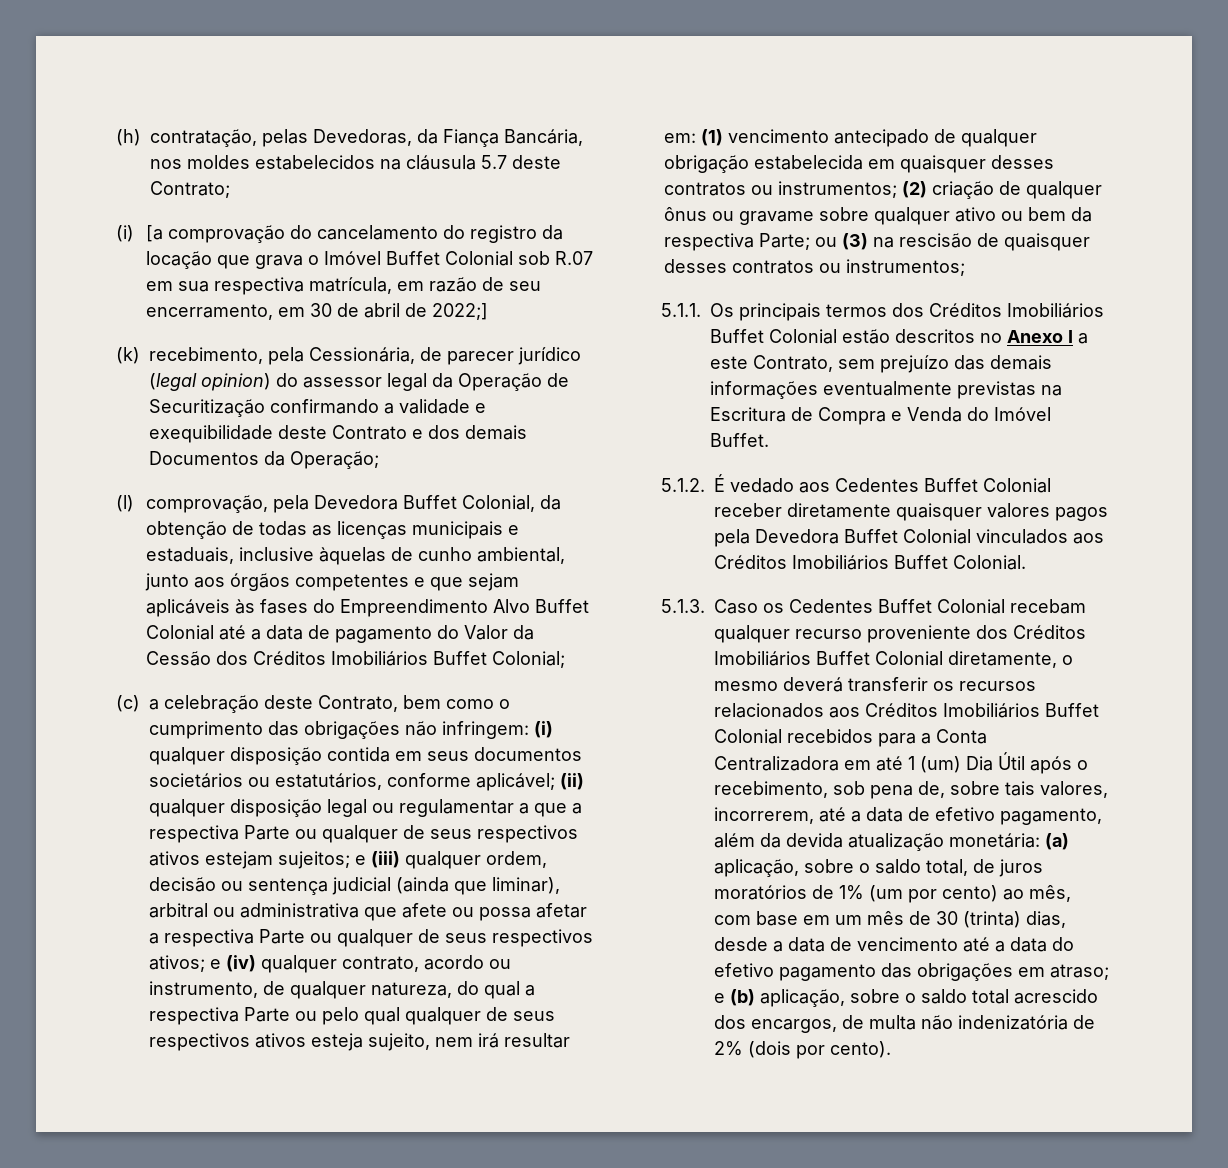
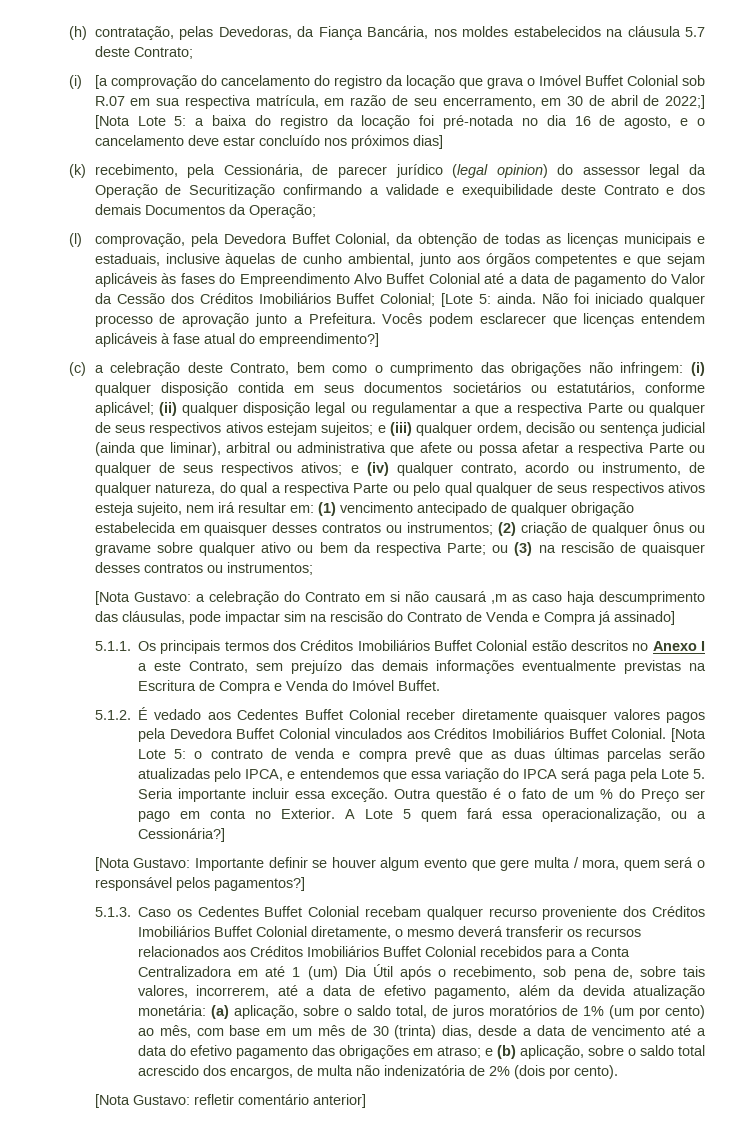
- (i) [a comprovação do cancelamento do registro da locação que grava o Imóvel Buffet Colonial sob R.07 em sua respectiva matrícula, em razão de seu encerramento, em 30 de abril de 2022;]
+ (i) [a comprovação do cancelamento do registro da locação que grava o Imóvel Buffet Colonial sob R.07 em sua respectiva matrícula, em razão de seu encerramento, em 30 de abril de 2022;] [Nota Lote 5: a baixa do registro da locação foi pré-notada no dia 16 de agosto, e o cancelamento deve estar concluído nos próximos dias]
- (l) comprovação, pela Devedora Buffet Colonial, da obtenção de todas as licenças municipais e estaduais, inclusive àquelas de cunho ambiental, junto aos órgãos competentes e que sejam aplicáveis às fases do Empreendimento Alvo Buffet Colonial até a data de pagamento do Valor da Cessão dos Créditos Imobiliários Buffet Colonial;
+ (l) comprovação, pela Devedora Buffet Colonial, da obtenção de todas as licenças municipais e estaduais, inclusive àquelas de cunho ambiental, junto aos órgãos competentes e que sejam aplicáveis às fases do Empreendimento Alvo Buffet Colonial até a data de pagamento do Valor da Cessão dos Créditos Imobiliários Buffet Colonial; [Lote 5: ainda. Não foi iniciado qualquer processo de aprovação junto a Prefeitura. Vocês podem esclarecer que licenças entendem aplicáveis à fase atual do empreendimento?]
+ [Nota Gustavo: a celebração do Contrato em si não causará ,m as caso haja descumprimento das cláusulas, pode impactar sim na rescisão do Contrato de Venda e Compra já assinado]
+ [Nota Lote 5: o contrato de venda e compra prevê que as duas últimas parcelas serão atualizadas pelo IPCA, e entendemos que essa variação do IPCA será paga pela Lote 5. Seria importante incluir essa exceção. Outra questão é o fato de um % do Preço ser pago em conta no Exterior. A Lote 5 quem fará essa operacionalização, ou a Cessionária?]
+ [Nota Gustavo: Importante definir se houver algum evento que gere multa / mora, quem será o responsável pelos pagamentos?]
+ [Nota Gustavo: refletir comentário anterior]

